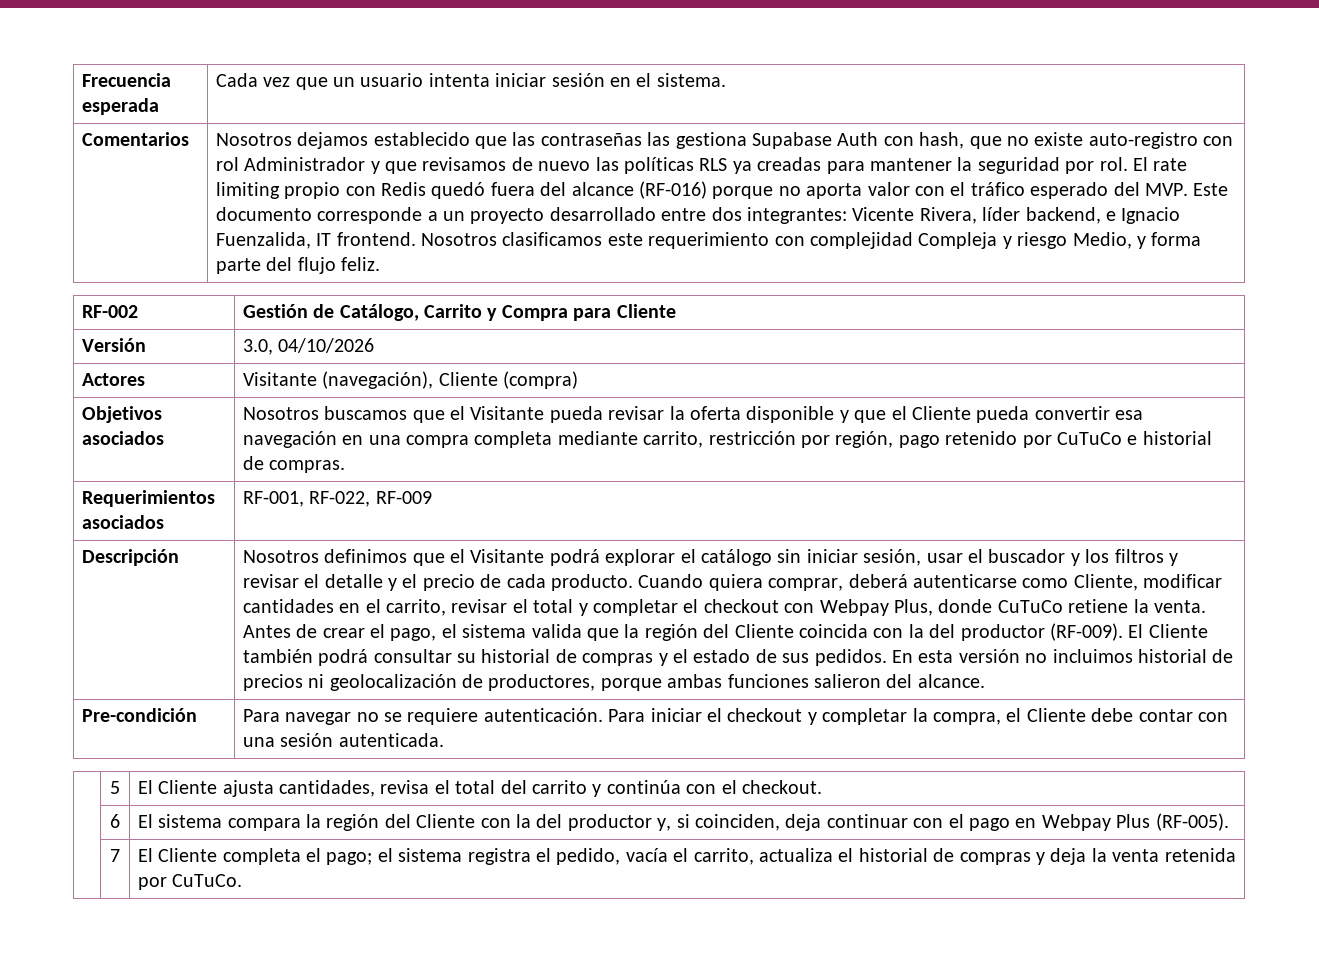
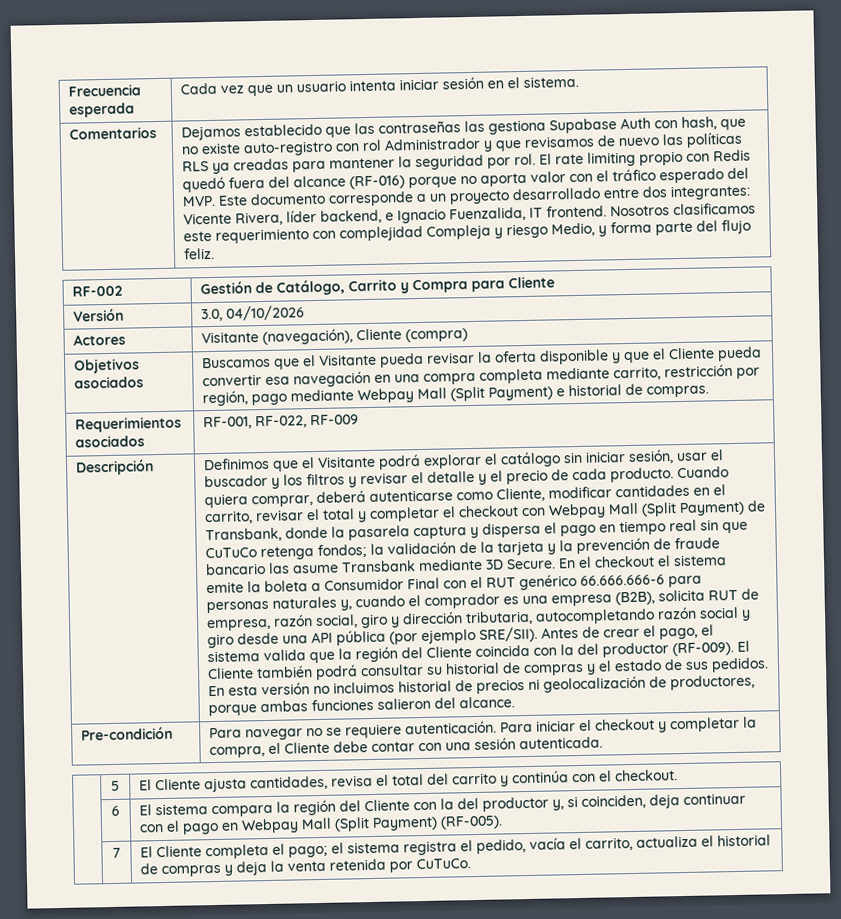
- Nosotros dejamos establecido que las contraseñas las gestiona Supabase Auth con hash, que no existe auto-registro con rol Administrador y que revisamos de nuevo las políticas RLS ya creadas para mantener la seguridad por rol.
+ Dejamos establecido que las contraseñas las gestiona Supabase Auth con hash, que no existe auto-registro con rol Administrador y que revisamos de nuevo las políticas RLS ya creadas para mantener la seguridad por rol.
- Objetivos asociados | Nosotros buscamos que el Visitante pueda revisar la oferta disponible y que el Cliente pueda convertir esa navegación en una compra completa mediante carrito, restricción por región, pago retenido por CuTuCo e historial de compras.
+ Objetivos asociados | Buscamos que el Visitante pueda revisar la oferta disponible y que el Cliente pueda convertir esa navegación en una compra completa mediante carrito, restricción por región, pago mediante Webpay Mall (Split Payment) e historial de compras.
- Nosotros definimos que el Visitante podrá explorar el catálogo sin iniciar sesión, usar el buscador y los filtros y revisar el detalle y el precio de cada producto.
+ Definimos que el Visitante podrá explorar el catálogo sin iniciar sesión, usar el buscador y los filtros y revisar el detalle y el precio de cada producto.
- Cuando quiera comprar, deberá autenticarse como Cliente, modificar cantidades en el carrito, revisar el total y completar el checkout con Webpay Plus, donde CuTuCo retiene la venta.
+ Cuando quiera comprar, deberá autenticarse como Cliente, modificar cantidades en el carrito, revisar el total y completar el checkout con Webpay Mall (Split Payment) de Transbank, donde la pasarela captura y dispersa el pago en tiempo real sin que CuTuCo retenga fondos; la validación de la tarjeta y la prevención de fraude bancario las asume Transbank mediante 3D Secure. En el checkout el sistema emite la boleta a Consumidor Final con el RUT genérico 66.666.666-6 para personas naturales y, cuando el comprador es una empresa (B2B), solicita RUT de empresa, razón social, giro y dirección tributaria, autocompletando razón social y giro desde una API pública (por ejemplo SRE/SII).
- | 6 | El sistema compara la región del Cliente con la del productor y, si coinciden, deja continuar con el pago en Webpay Plus (RF-005).
+ | 6 | El sistema compara la región del Cliente con la del productor y, si coinciden, deja continuar con el pago en Webpay Mall (Split Payment) (RF-005).

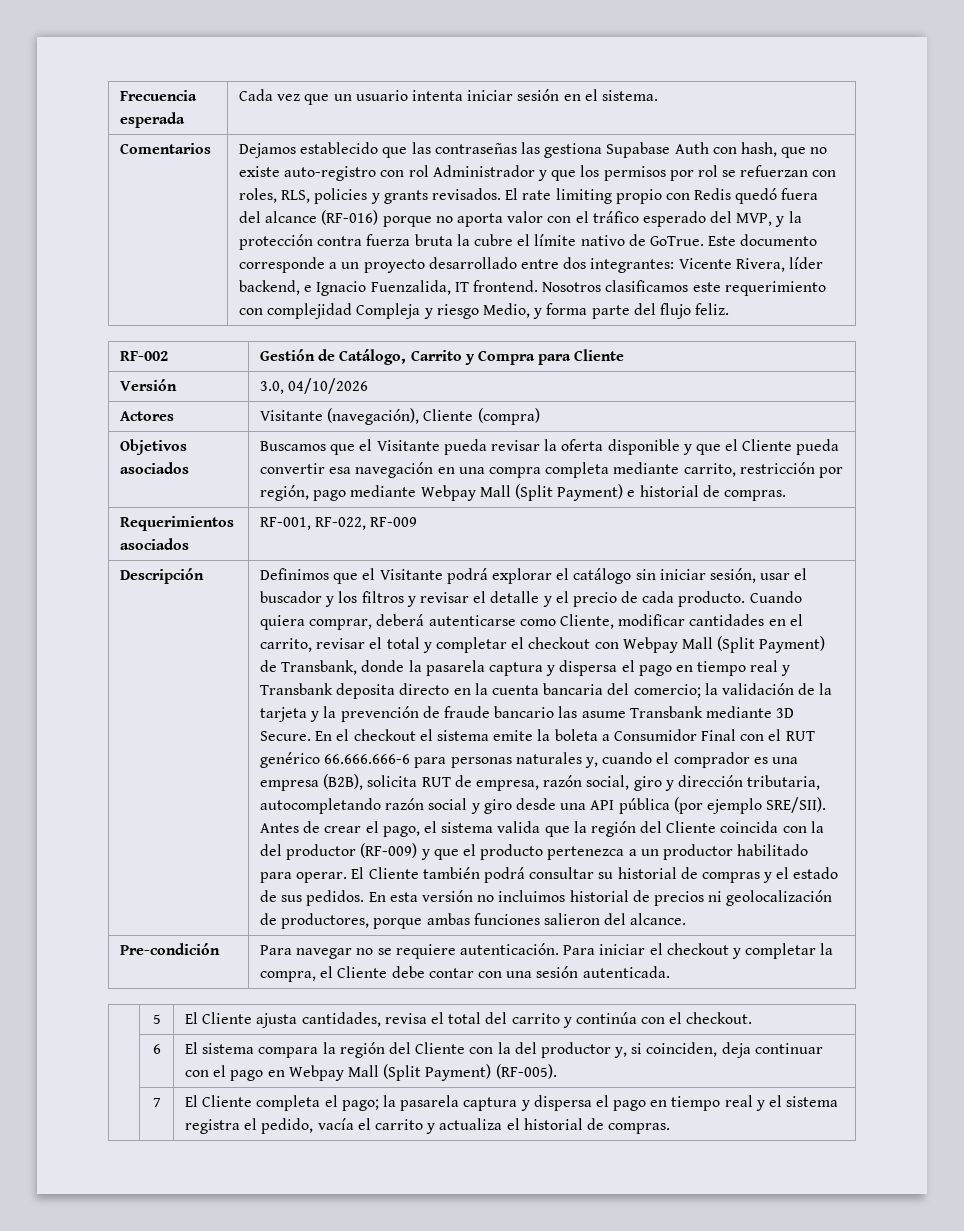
- Dejamos establecido que las contraseñas las gestiona Supabase Auth con hash, que no existe auto-registro con rol Administrador y que revisamos de nuevo las políticas RLS ya creadas para mantener la seguridad por rol.
+ Dejamos establecido que las contraseñas las gestiona Supabase Auth con hash, que no existe auto-registro con rol Administrador y que los permisos por rol se refuerzan con roles, RLS, policies y grants revisados.
- El rate limiting propio con Redis quedó fuera del alcance (RF-016) porque no aporta valor con el tráfico esperado del MVP. Este documento corresponde a un proyecto desarrollado entre dos integrantes: Vicente Rivera, líder backend, e Ignacio Fuenzalida, IT frontend.
+ El rate limiting propio con Redis quedó fuera del alcance (RF-016) porque no aporta valor con el tráfico esperado del MVP, y la protección contra fuerza bruta la cubre el límite nativo de GoTrue. Este documento corresponde a un proyecto desarrollado entre dos integrantes: Vicente Rivera, líder backend, e Ignacio Fuenzalida, IT frontend.
- Cuando quiera comprar, deberá autenticarse como Cliente, modificar cantidades en el carrito, revisar el total y completar el checkout con Webpay Mall (Split Payment) de Transbank, donde la pasarela captura y dispersa el pago en tiempo real sin que CuTuCo retenga fondos; la validación de la tarjeta y la prevención de fraude bancario las asume Transbank mediante 3D Secure.
+ Cuando quiera comprar, deberá autenticarse como Cliente, modificar cantidades en el carrito, revisar el total y completar el checkout con Webpay Mall (Split Payment) de Transbank, donde la pasarela captura y dispersa el pago en tiempo real y Transbank deposita directo en la cuenta bancaria del comercio; la validación de la tarjeta y la prevención de fraude bancario las asume Transbank mediante 3D Secure.
- Antes de crear el pago, el sistema valida que la región del Cliente coincida con la del productor (RF-009).
+ Antes de crear el pago, el sistema valida que la región del Cliente coincida con la del productor (RF-009) y que el producto pertenezca a un productor habilitado para operar.
- | 7 | El Cliente completa el pago; el sistema registra el pedido, vacía el carrito, actualiza el historial de compras y deja la venta retenida por CuTuCo.
+ | 7 | El Cliente completa el pago; la pasarela captura y dispersa el pago en tiempo real y el sistema registra el pedido, vacía el carrito y actualiza el historial de compras.

